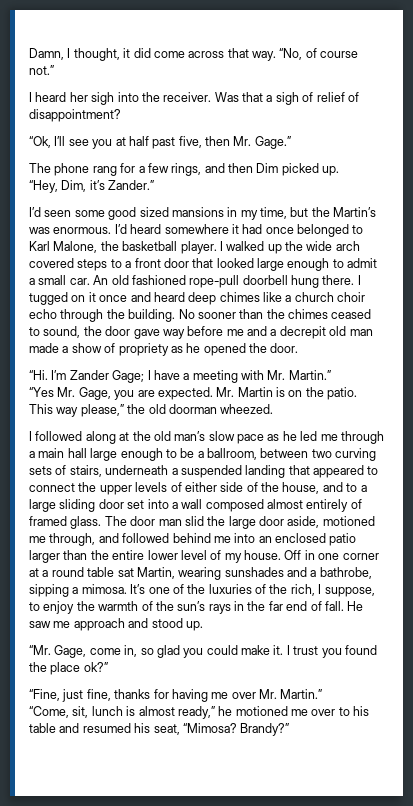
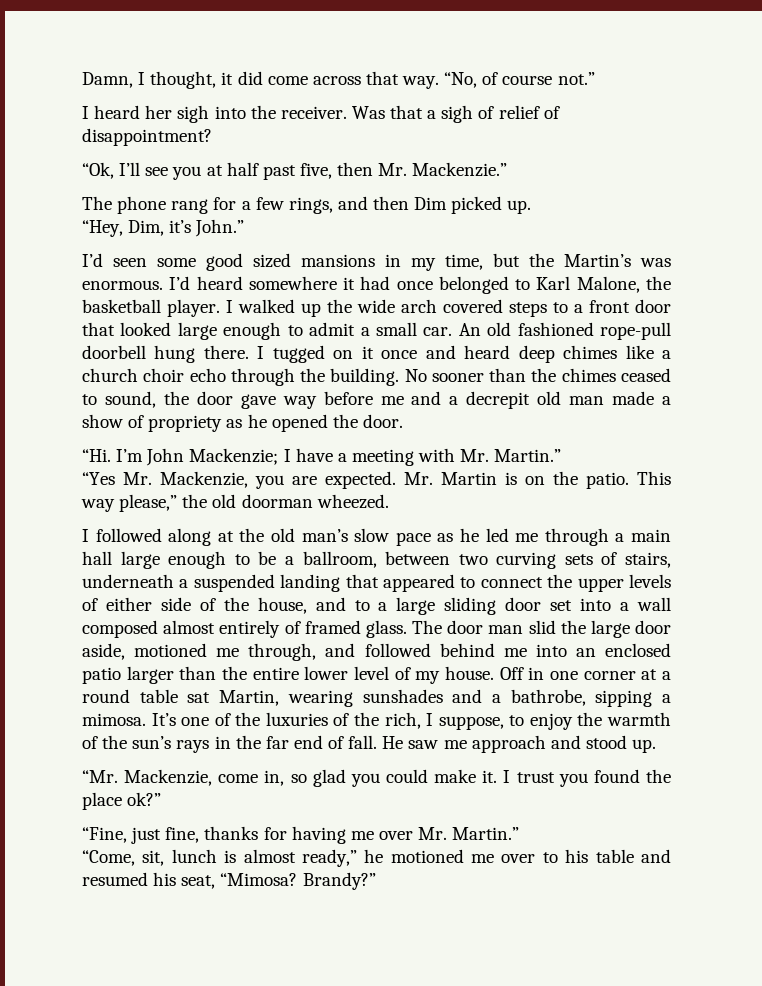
- “Ok, I’ll see you at half past five, then Mr. Gage.”
+ “Ok, I’ll see you at half past five, then Mr. Mackenzie.”
- “Hey, Dim, it’s Zander.”
+ “Hey, Dim, it’s John.”
- “Hi. I’m Zander Gage; I have a meeting with Mr. Martin.”
+ “Hi. I’m John Mackenzie; I have a meeting with Mr. Martin.”
- “Yes Mr. Gage, you are expected.
+ “Yes Mr. Mackenzie, you are expected.
- “Mr. Gage, come in, so glad you could make it.
+ “Mr. Mackenzie, come in, so glad you could make it.

